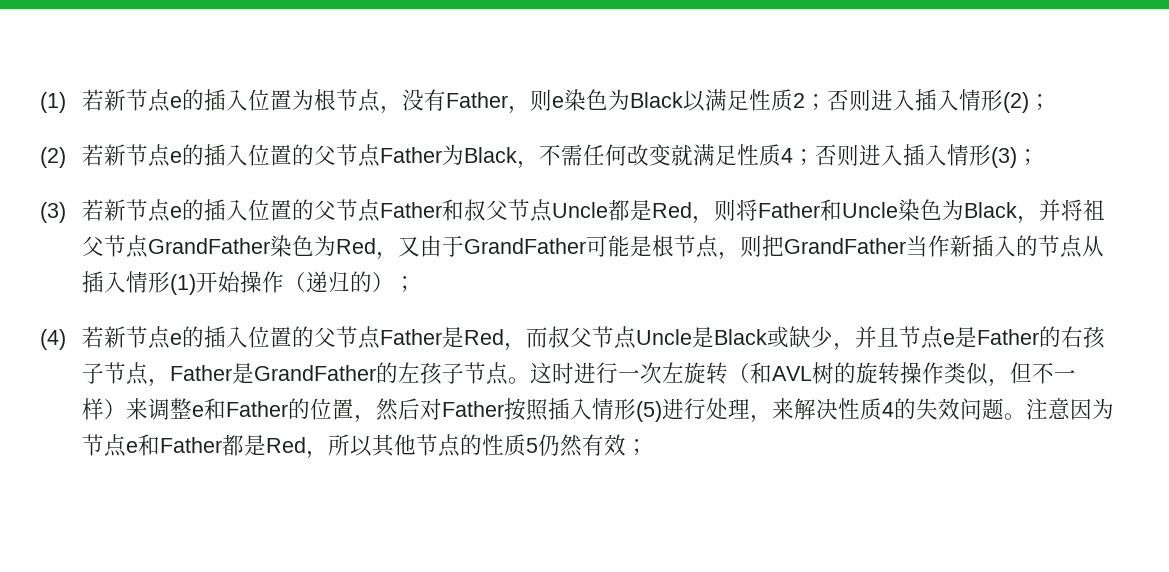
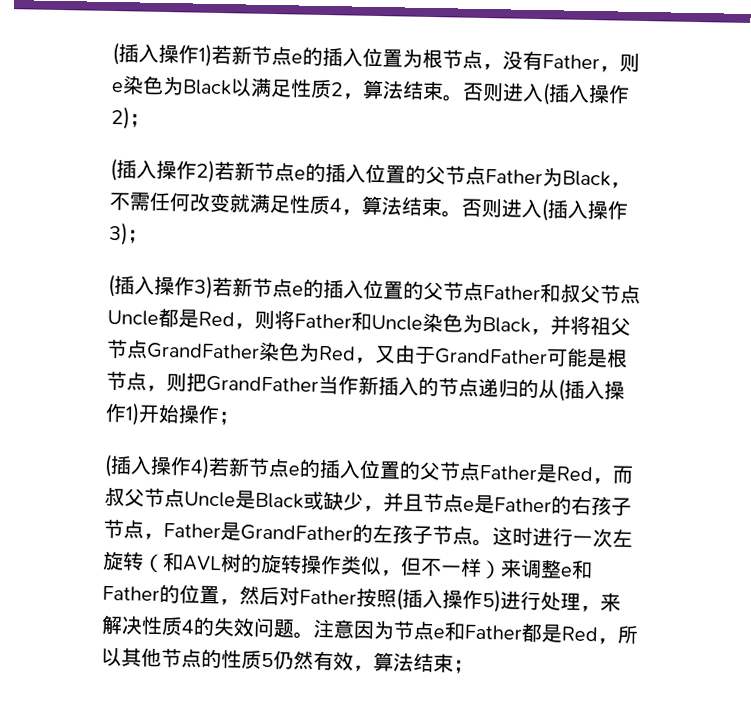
- (1)若新节点e的插入位置为根节点，没有Father，则e染色为Black以满足性质2；否则进入插入情形(2)；
- (2)若新节点e的插入位置的父节点Father为Black，不需任何改变就满足性质4；否则进入插入情形(3)；
- (3)若新节点e的插入位置的父节点Father和叔父节点Uncle都是Red，则将Father和Uncle染色为Black，并将祖父节点GrandFather染色为Red，又由于GrandFather可能是根节点，则把GrandFather当作新插入的节点从插入情形(1)开始操作（递归的）；
- (4)若新节点e的插入位置的父节点Father是Red，而叔父节点Uncle是Black或缺少，并且节点e是Father的右孩子节点，Father是GrandFather的左孩子节点。
+ (插入操作1)若新节点e的插入位置为根节点，没有Father，则e染色为Black以满足性质2，算法结束。否则进入(插入操作2)；
+ (插入操作2)若新节点e的插入位置的父节点Father为Black，不需任何改变就满足性质4，算法结束。否则进入(插入操作3)；
+ (插入操作3)若新节点e的插入位置的父节点Father和叔父节点Uncle都是Red，则将Father和Uncle染色为Black，并将祖父节点GrandFather染色为Red，又由于GrandFather可能是根节点，则把GrandFather当作新插入的节点递归的从(插入操作1)开始操作；
+ (插入操作4)若新节点e的插入位置的父节点Father是Red，而叔父节点Uncle是Black或缺少，并且节点e是Father的右孩子节点，Father是GrandFather的左孩子节点。
- 这时进行一次左旋转（和AVL树的旋转操作类似，但不一样）来调整e和Father的位置，然后对Father按照插入情形(5)进行处理，来解决性质4的失效问题。
+ 这时进行一次左旋转（和AVL树的旋转操作类似，但不一样）来调整e和Father的位置，然后对Father按照(插入操作5)进行处理，来解决性质4的失效问题。
- 注意因为节点e和Father都是Red，所以其他节点的性质5仍然有效；
+ 注意因为节点e和Father都是Red，所以其他节点的性质5仍然有效，算法结束；

